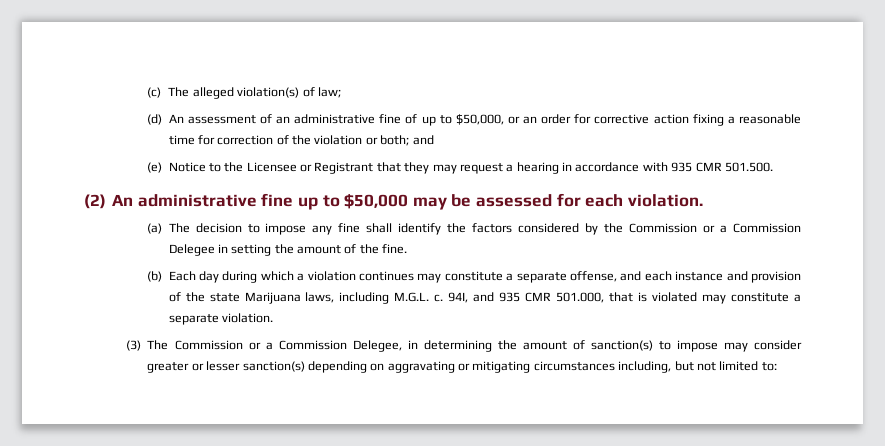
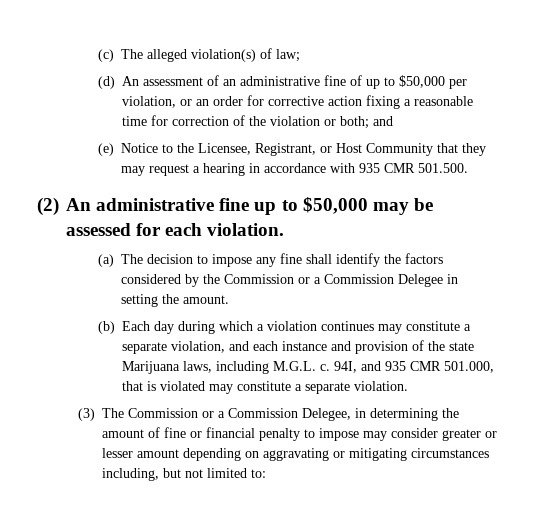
- (d) An assessment of an administrative fine of up to $50,000, or an order for corrective action fixing a reasonable time for correction of the violation or both; and
+ (d) An assessment of an administrative fine of up to $50,000 per violation, or an order for corrective action fixing a reasonable time for correction of the violation or both; and
- (e) Notice to the Licensee or Registrant that they may request a hearing in accordance with 935 CMR 501.500.
+ (e) Notice to the Licensee, Registrant, or Host Community that they may request a hearing in accordance with 935 CMR 501.500.
- (a) The decision to impose any fine shall identify the factors considered by the Commission or a Commission Delegee in setting the amount of the fine.
+ (a) The decision to impose any fine shall identify the factors considered by the Commission or a Commission Delegee in setting the amount.
- (b) Each day during which a violation continues may constitute a separate offense, and each instance and provision of the state Marijuana laws, including M.G.L. c.
+ (b) Each day during which a violation continues may constitute a separate violation, and each instance and provision of the state Marijuana laws, including M.G.L. c.
- (3) The Commission or a Commission Delegee, in determining the amount of sanction(s) to impose may consider greater or lesser sanction(s) depending on aggravating or mitigating circumstances including, but not limited to:
+ (3) The Commission or a Commission Delegee, in determining the amount of fine or financial penalty to impose may consider greater or lesser amount depending on aggravating or mitigating circumstances including, but not limited to:

